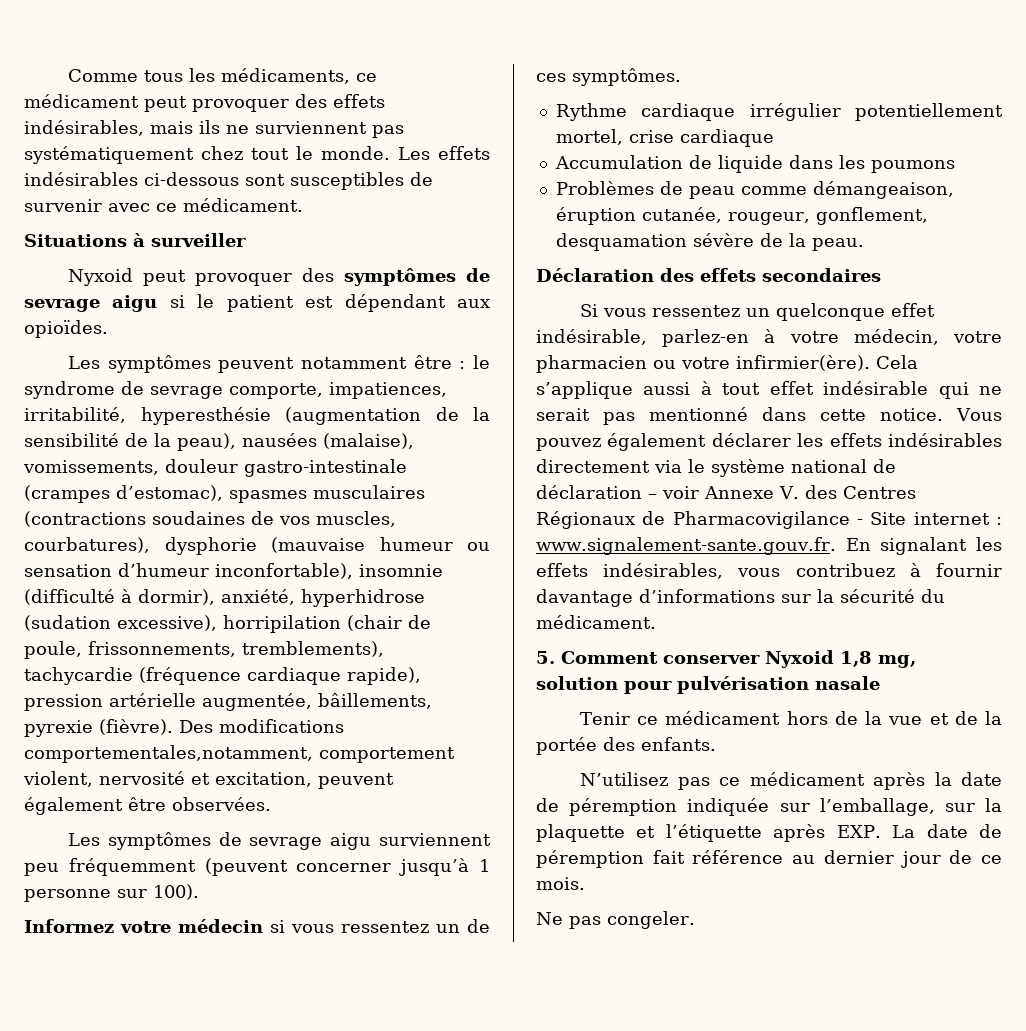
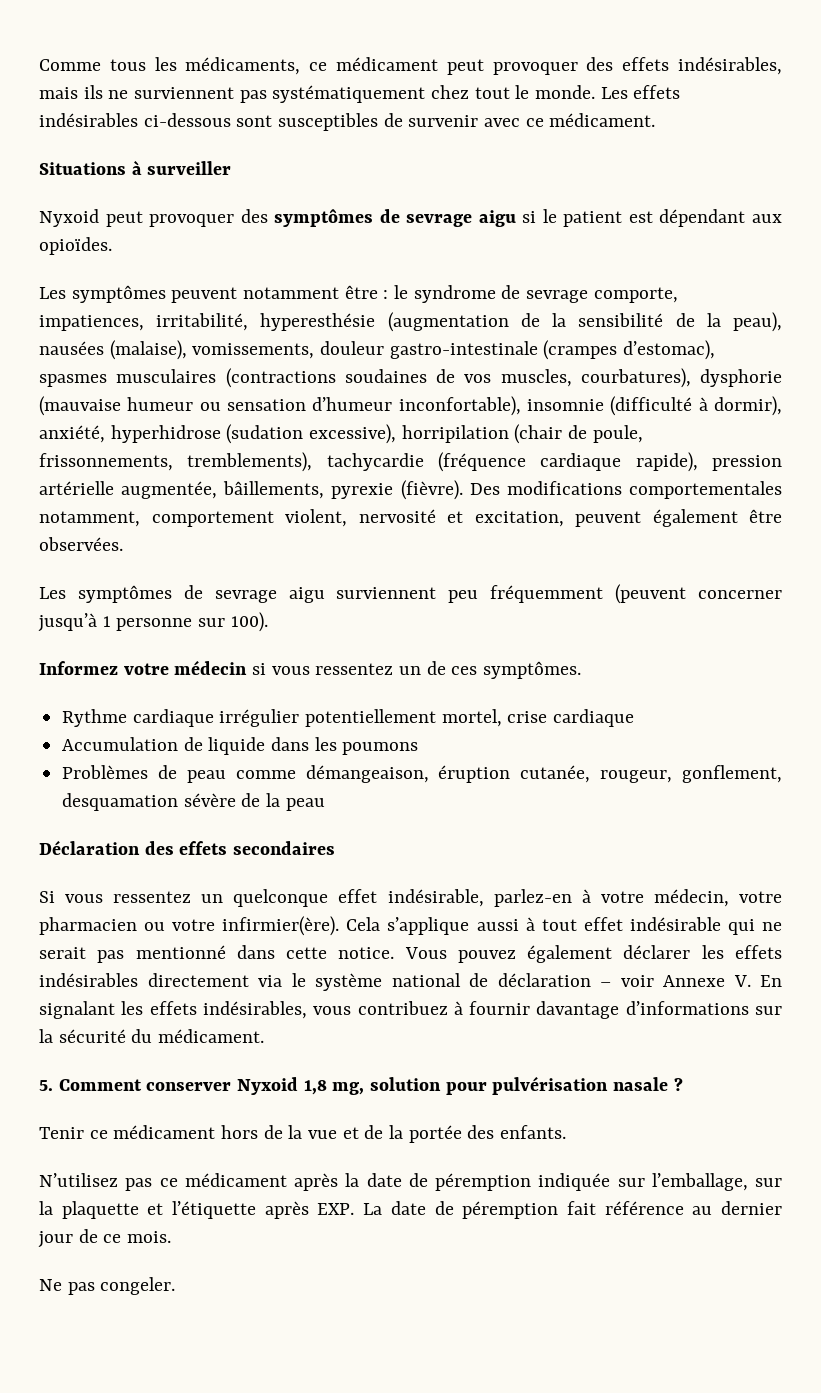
- Des modifications comportementales,notamment, comportement violent, nervosité et excitation, peuvent également être observées.
+ Des modifications comportementales notamment, comportement violent, nervosité et excitation, peuvent également être observées.
- Problèmes de peau comme démangeaison, éruption cutanée, rougeur, gonflement, desquamation sévère de la peau.
+ Problèmes de peau comme démangeaison, éruption cutanée, rougeur, gonflement, desquamation sévère de la peau
- Vous pouvez également déclarer les effets indésirables directement via le système national de déclaration – voir Annexe V. des Centres Régionaux de Pharmacovigilance - Site internet : www.signalement-sante.gouv.fr. En signalant les effets indésirables, vous contribuez à fournir davantage d’informations sur la sécurité du médicament.
+ Vous pouvez également déclarer les effets indésirables directement via le système national de déclaration – voir Annexe V. En signalant les effets indésirables, vous contribuez à fournir davantage d’informations sur la sécurité du médicament.
- 5. Comment conserver Nyxoid 1,8 mg, solution pour pulvérisation nasale
+ 5. Comment conserver Nyxoid 1,8 mg, solution pour pulvérisation nasale ?

